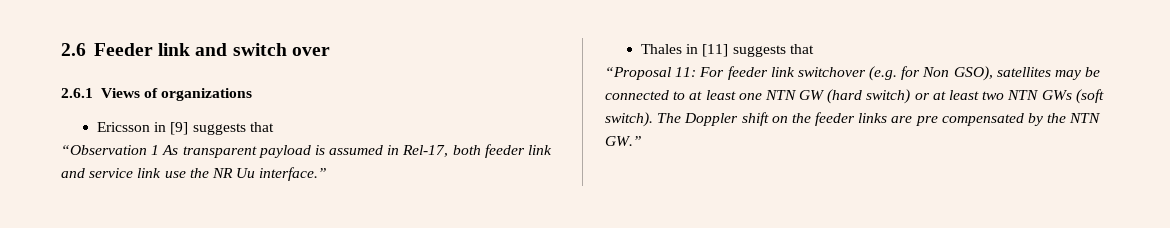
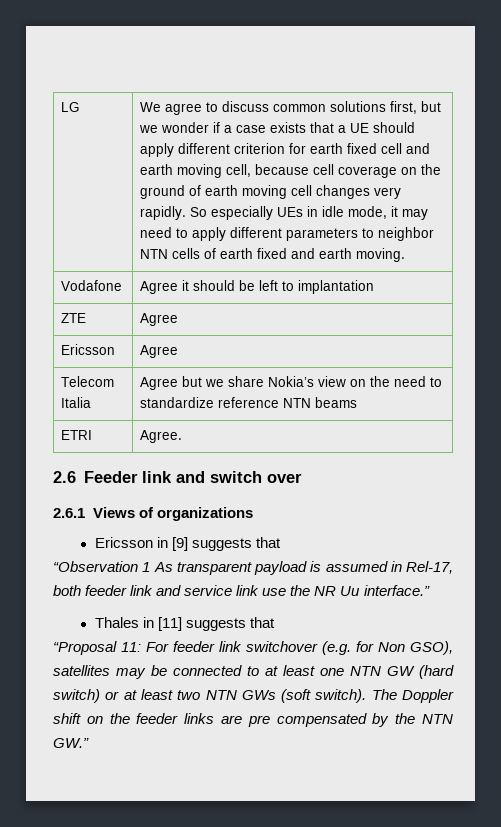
+ LG | We agree to discuss common solutions first, but we wonder if a case exists that a UE should apply different criterion for earth fixed cell and earth moving cell, because cell coverage on the ground of earth moving cell changes very rapidly. So especially UEs in idle mode, it may need to apply different parameters to neighbor NTN cells of earth fixed and earth moving.
+ Vodafone | Agree it should be left to implantation
+ ZTE | Agree
+ Ericsson | Agree
+ Telecom Italia | Agree but we share Nokia’s view on the need to standardize reference NTN beams
+ ETRI | Agree.

